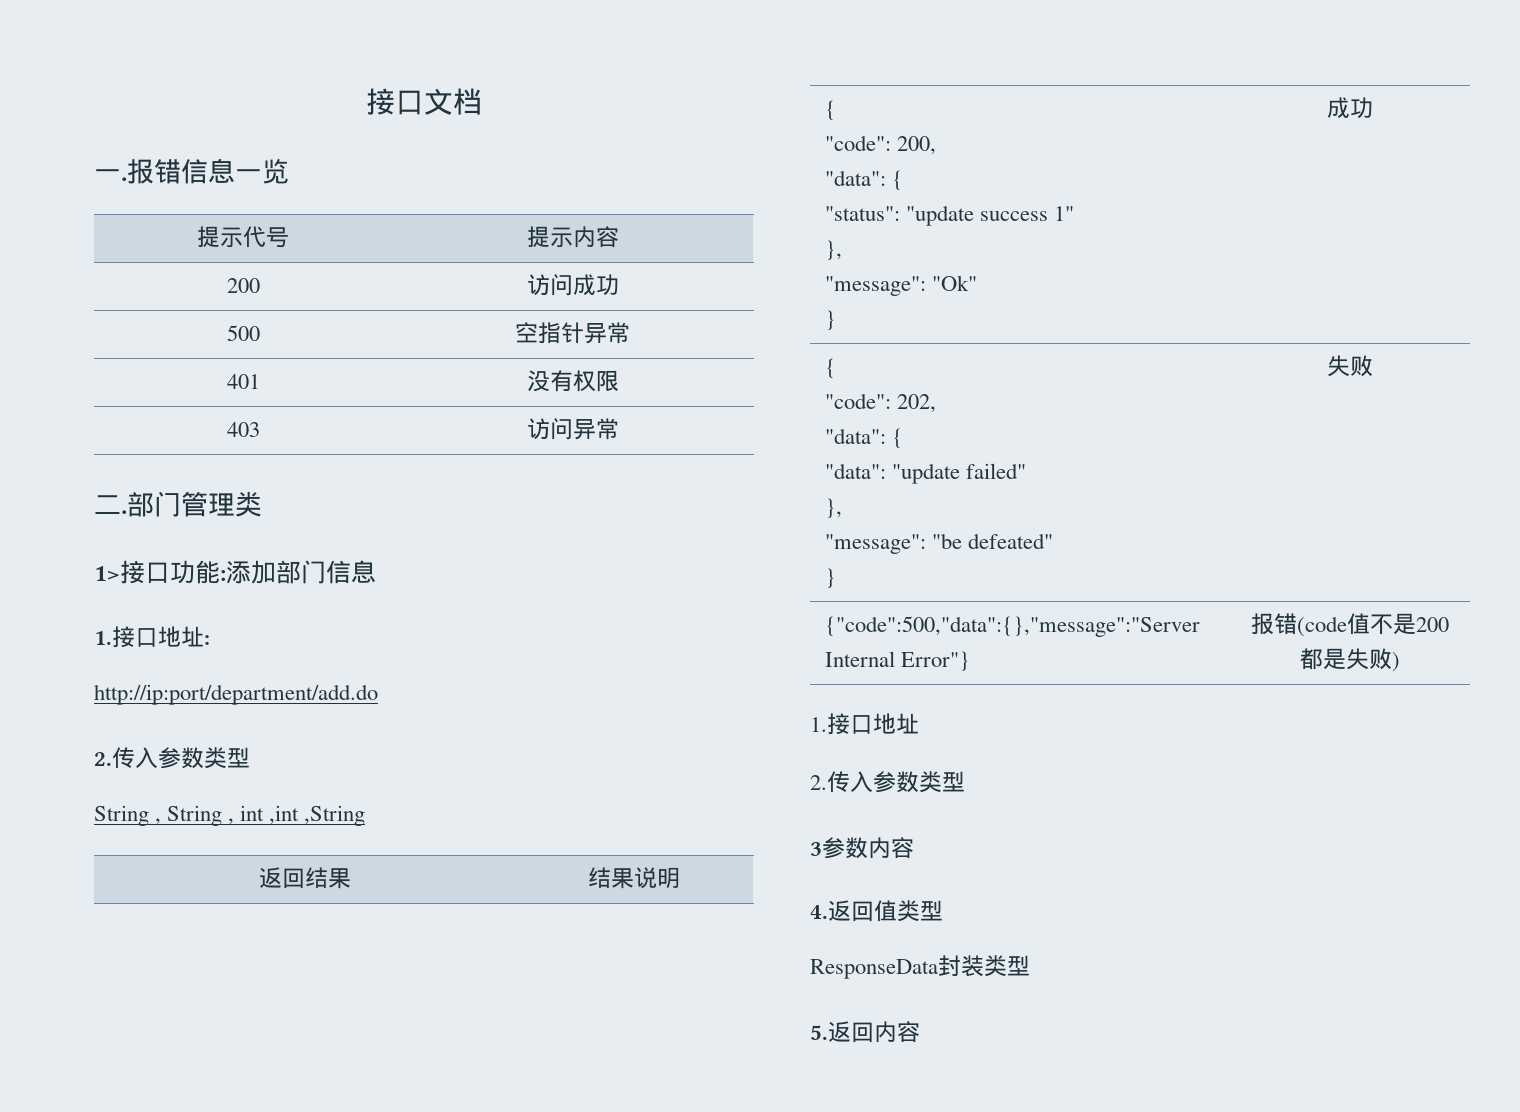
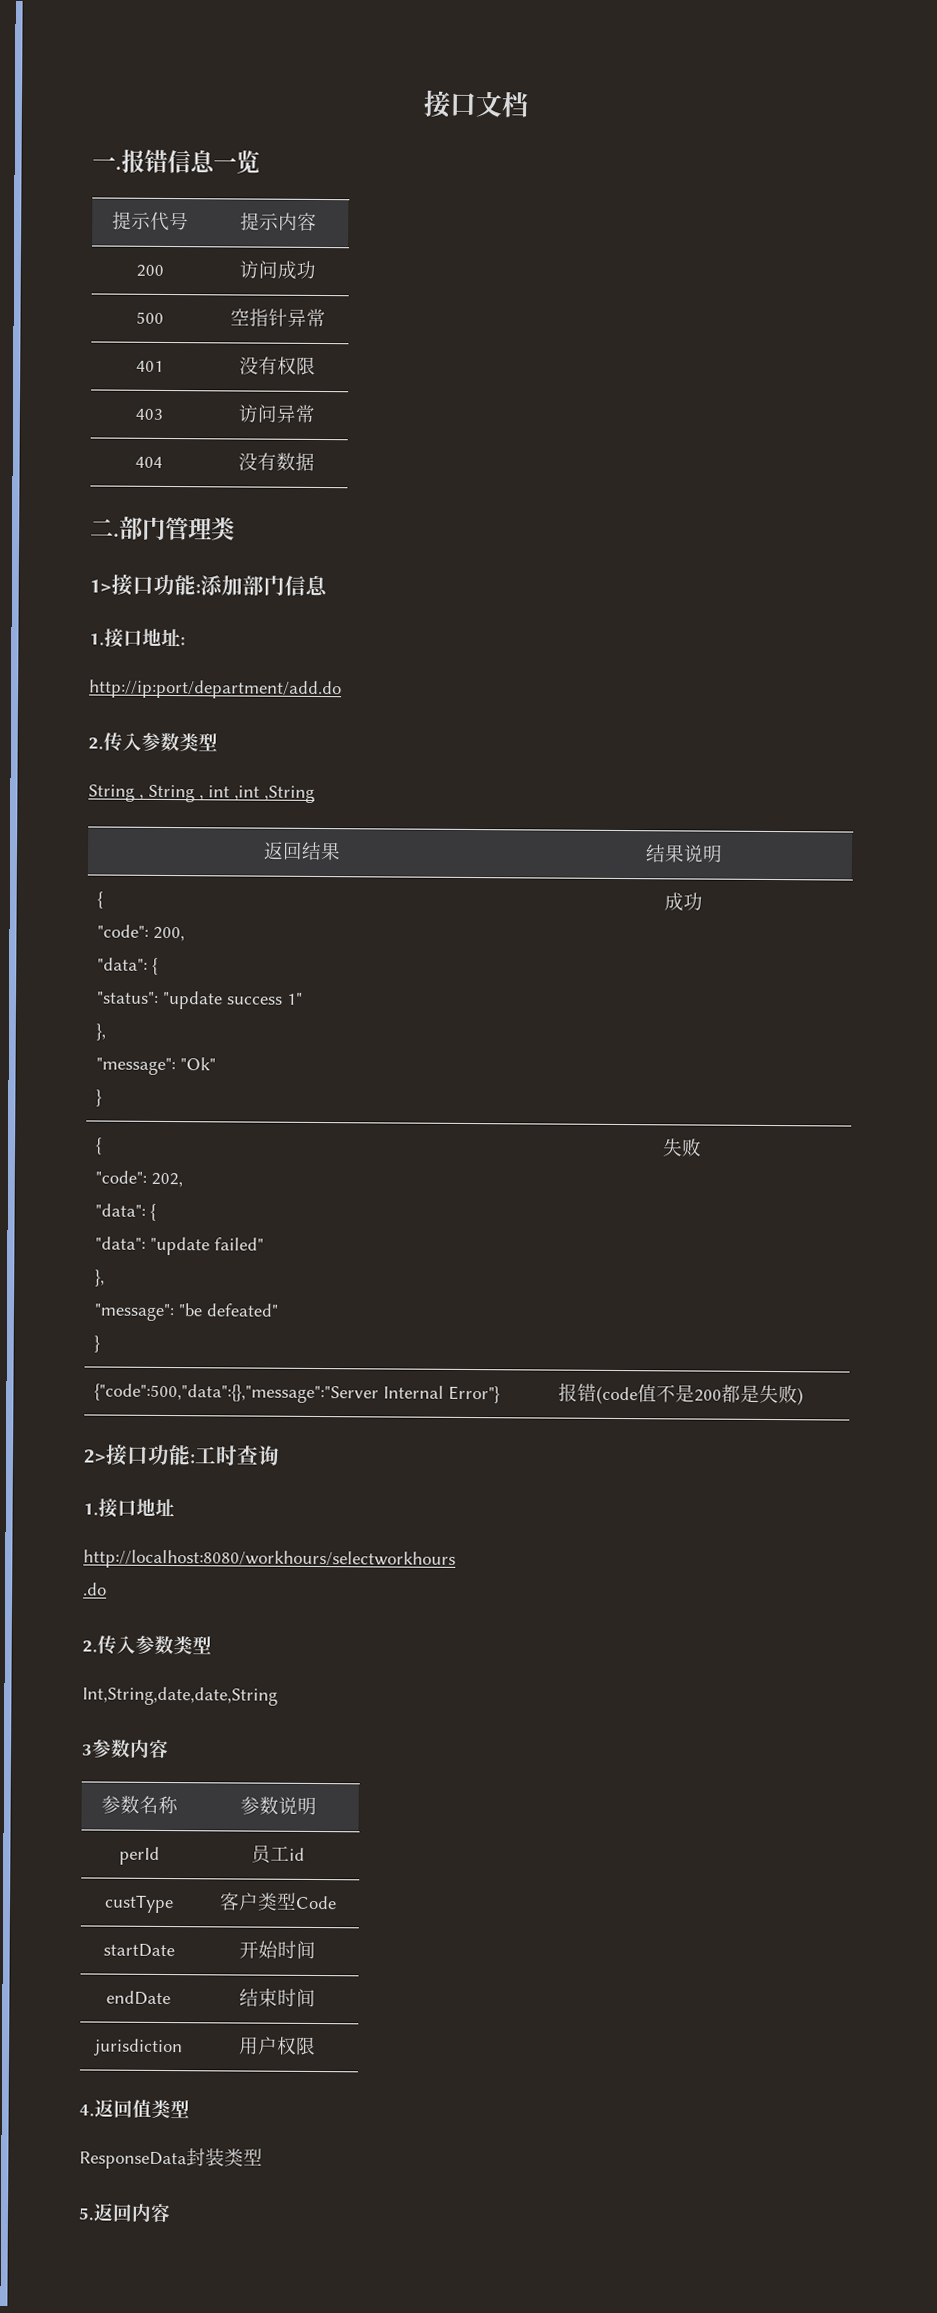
+ 404 | 没有数据
  {"code":500,"data":{},"message":"Server Internal Error"} | 报错(code值不是200都是失败)
+ 2>接口功能:工时查询
  1.接口地址
+ http://localhost:8080/workhours/selectworkhours
+ .do
  2.传入参数类型
+ Int,String,date,date,String
+ 参数名称 | 参数说明
+ perId | 员工id
+ custType | 客户类型Code
+ startDate | 开始时间
+ endDate | 结束时间
+ jurisdiction | 用户权限

